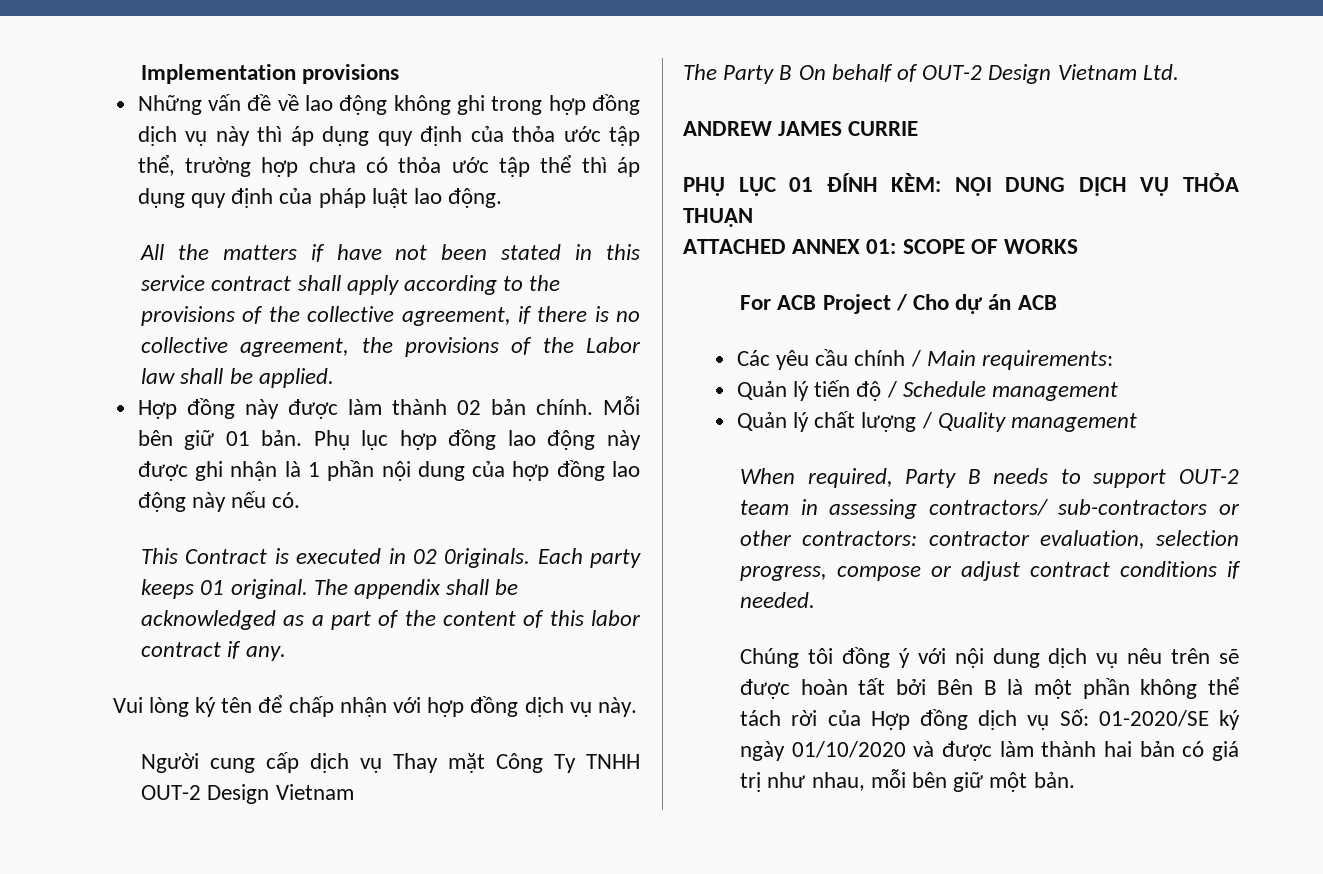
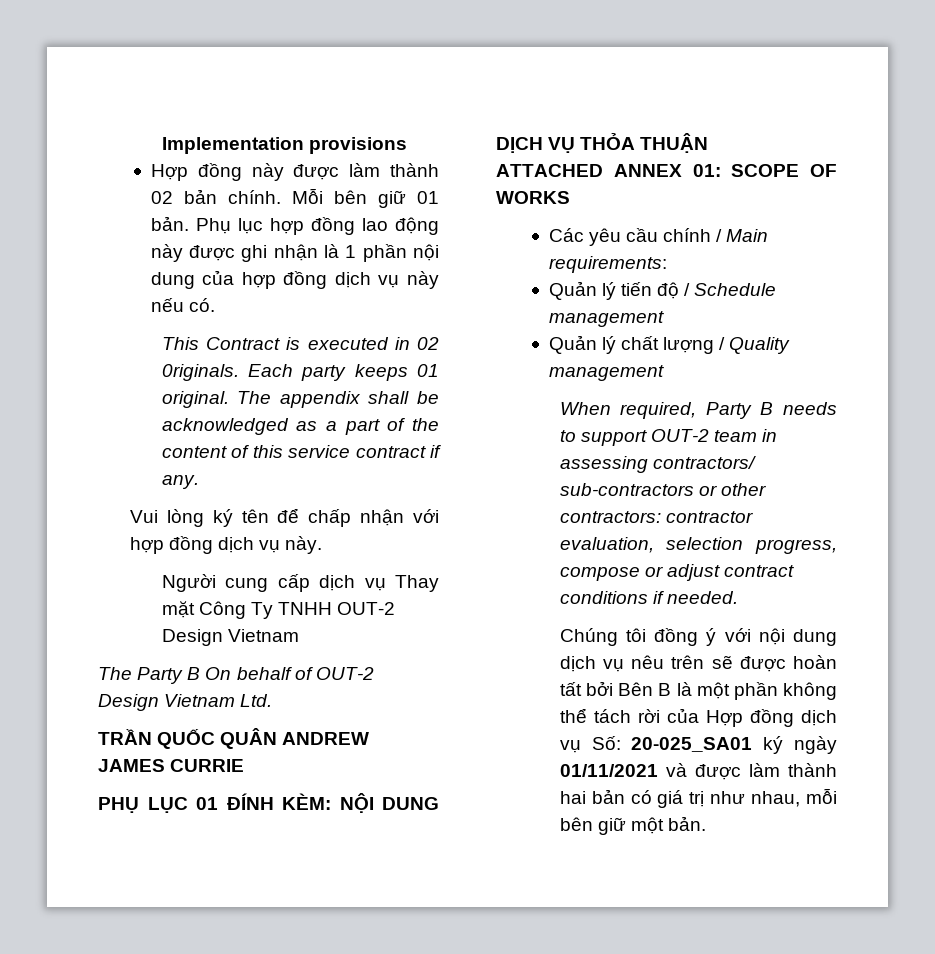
- Những vấn đề về lao động không ghi trong hợp đồng dịch vụ này thì áp dụng quy định của thỏa ước tập thể, trường hợp chưa có thỏa ước tập thể thì áp dụng quy định của pháp luật lao động.
- All the matters if have not been stated in this service contract shall apply according to the provisions of the collective agreement, if there is no collective agreement, the provisions of the Labor law shall be applied.
- Phụ lục hợp đồng lao động này được ghi nhận là 1 phần nội dung của hợp đồng lao động này nếu có.
+ Phụ lục hợp đồng lao động này được ghi nhận là 1 phần nội dung của hợp đồng dịch vụ này nếu có.
- The appendix shall be acknowledged as a part of the content of this labor contract if any.
+ The appendix shall be acknowledged as a part of the content of this service contract if any.
- ANDREW JAMES CURRIE
+ TRẦN QUỐC QUÂN ANDREW JAMES CURRIE
- For ACB Project / Cho dự án ACB
- Chúng tôi đồng ý với nội dung dịch vụ nêu trên sẽ được hoàn tất bởi Bên B là một phần không thể tách rời của Hợp đồng dịch vụ Số: 01-2020/SE ký ngày 01/10/2020 và được làm thành hai bản có giá trị như nhau, mỗi bên giữ một bản.
+ Chúng tôi đồng ý với nội dung dịch vụ nêu trên sẽ được hoàn tất bởi Bên B là một phần không thể tách rời của Hợp đồng dịch vụ Số: 20-025_SA01 ký ngày 01/11/2021 và được làm thành hai bản có giá trị như nhau, mỗi bên giữ một bản.

